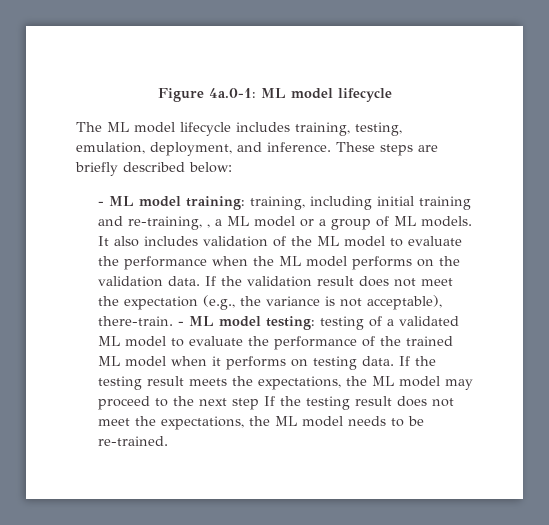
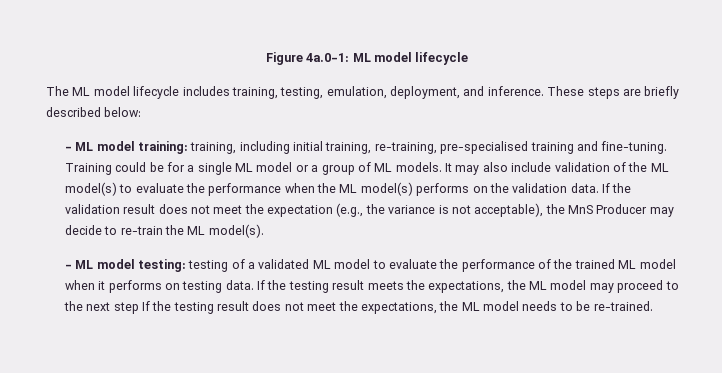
- - ML model training: training, including initial training and re-training, , a ML model or a group of ML models.
+ - ML model training: training, including initial training, re-training, pre-specialised training and fine-tuning. Training could be for a single ML model or a group of ML models.
- It also includes validation of the ML model to evaluate the performance when the ML model performs on the validation data.
+ It may also include validation of the ML model(s) to evaluate the performance when the ML model(s) performs on the validation data.
- If the validation result does not meet the expectation (e.g., the variance is not acceptable), there-train. - ML model testing: testing of a validated ML model to evaluate the performance of the trained ML model when it performs on testing data.
+ If the validation result does not meet the expectation (e.g., the variance is not acceptable), the MnS Producer may decide to re-train the ML model(s).
+ - ML model testing: testing of a validated ML model to evaluate the performance of the trained ML model when it performs on testing data.

